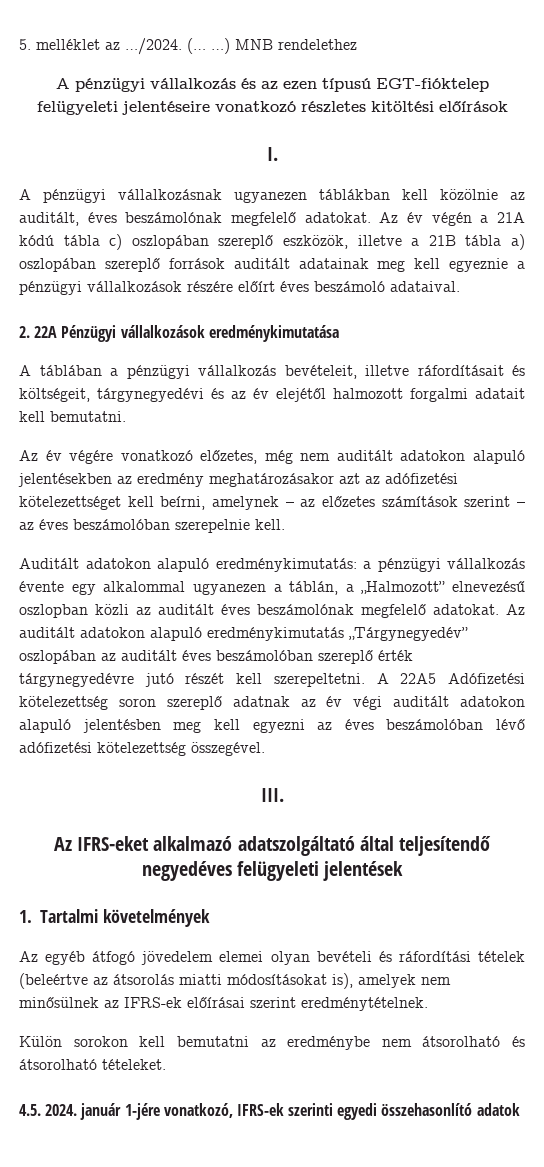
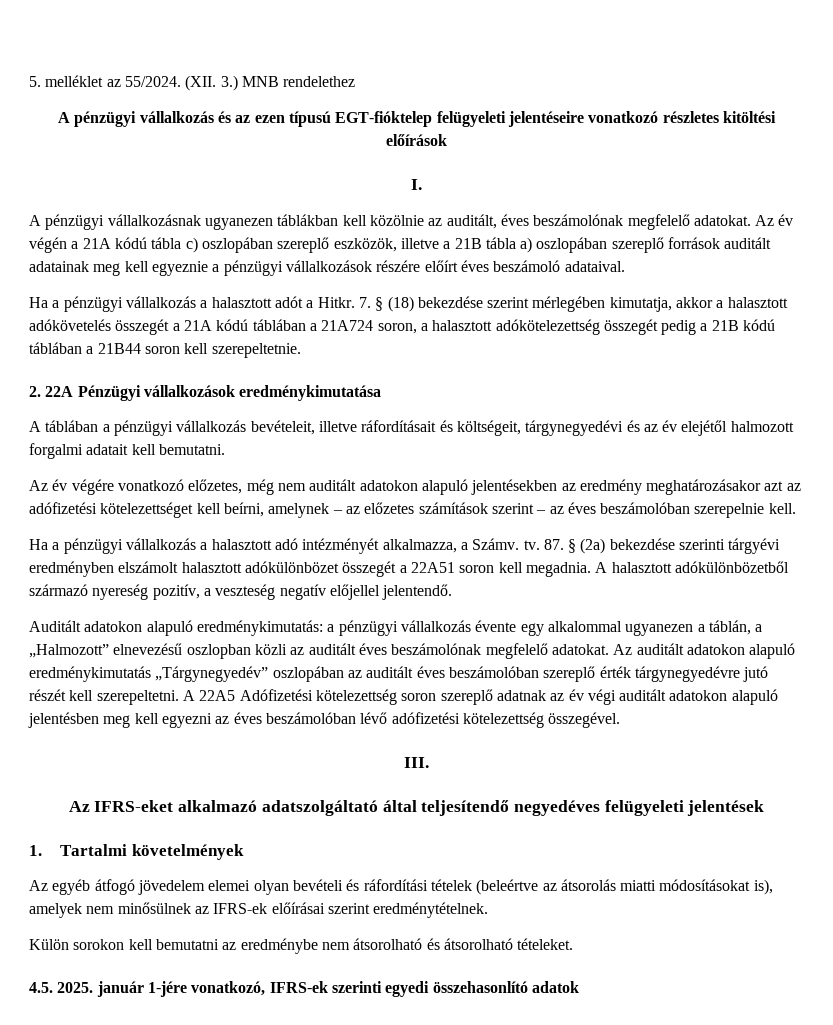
- 5. melléklet az …/2024. (… …) MNB rendelethez
+ 5. melléklet az 55/2024. (XII. 3.) MNB rendelethez
+ Ha a pénzügyi vállalkozás a halasztott adót a Hitkr. 7. § (18) bekezdése szerint mérlegében kimutatja, akkor a halasztott adókövetelés összegét a 21A kódú táblában a 21A724 soron, a halasztott adókötelezettség összegét pedig a 21B kódú táblában a 21B44 soron kell szerepeltetnie.
+ Ha a pénzügyi vállalkozás a halasztott adó intézményét alkalmazza, a Számv. tv. 87. § (2a) bekezdése szerinti tárgyévi eredményben elszámolt halasztott adókülönbözet összegét a 22A51 soron kell megadnia. A halasztott adókülönbözetből származó nyereség pozitív, a veszteség negatív előjellel jelentendő.
- 4.5. 2024. január 1-jére vonatkozó, IFRS-ek szerinti egyedi összehasonlító adatok
+ 4.5. 2025. január 1-jére vonatkozó, IFRS-ek szerinti egyedi összehasonlító adatok

